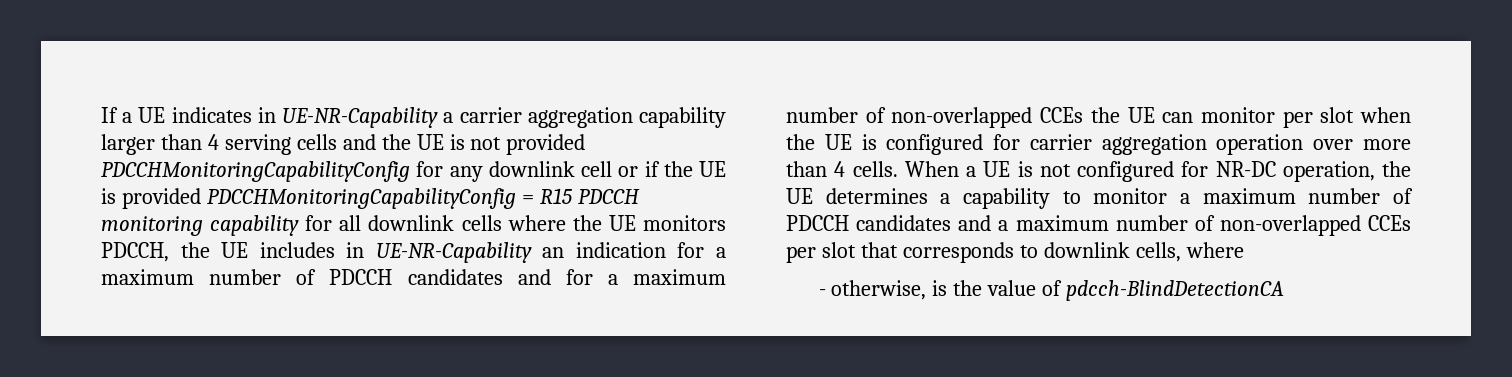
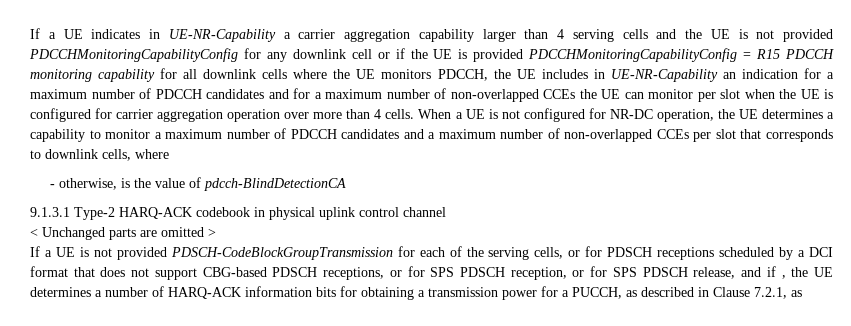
+ 9.1.3.1 Type-2 HARQ-ACK codebook in physical uplink control channel
+ < Unchanged parts are omitted >
+ If a UE is not provided PDSCH-CodeBlockGroupTransmission for each of the serving cells, or for PDSCH receptions scheduled by a DCI format that does not support CBG-based PDSCH receptions, or for SPS PDSCH reception, or for SPS PDSCH release, and if , the UE determines a number of HARQ-ACK information bits for obtaining a transmission power for a PUCCH, as described in Clause 7.2.1, as

